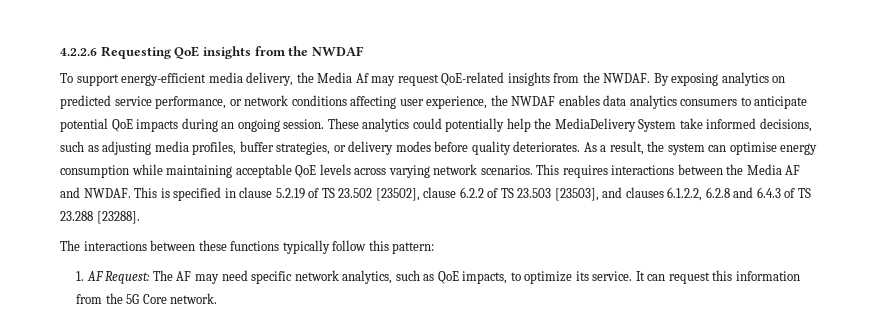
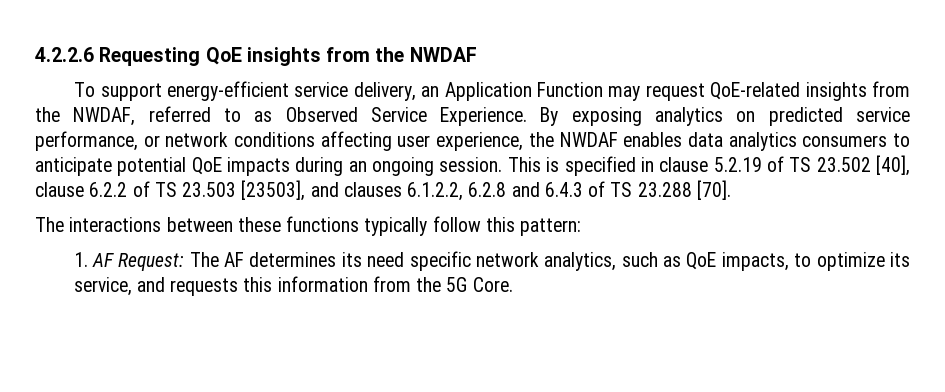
- To support energy-efficient media delivery, the Media Af may request QoE-related insights from the NWDAF.
+ To support energy-efficient service delivery, an Application Function may request QoE-related insights from the NWDAF, referred to as Observed Service Experience.
- These analytics could potentially help the MediaDelivery System take informed decisions, such as adjusting media profiles, buffer strategies, or delivery modes before quality deteriorates. As a result, the system can optimise energy consumption while maintaining acceptable QoE levels across varying network scenarios. This requires interactions between the Media AF and NWDAF.
- This is specified in clause 5.2.19 of TS 23.502 [23502], clause 6.2.2 of TS 23.503 [23503], and clauses 6.1.2.2, 6.2.8 and 6.4.3 of TS 23.288 [23288].
+ This is specified in clause 5.2.19 of TS 23.502 [40], clause 6.2.2 of TS 23.503 [23503], and clauses 6.1.2.2, 6.2.8 and 6.4.3 of TS 23.288 [70].
- 1. AF Request: The AF may need specific network analytics, such as QoE impacts, to optimize its service. It can request this information from the 5G Core network.
+ 1. AF Request: The AF determines its need specific network analytics, such as QoE impacts, to optimize its service, and requests this information from the 5G Core.

